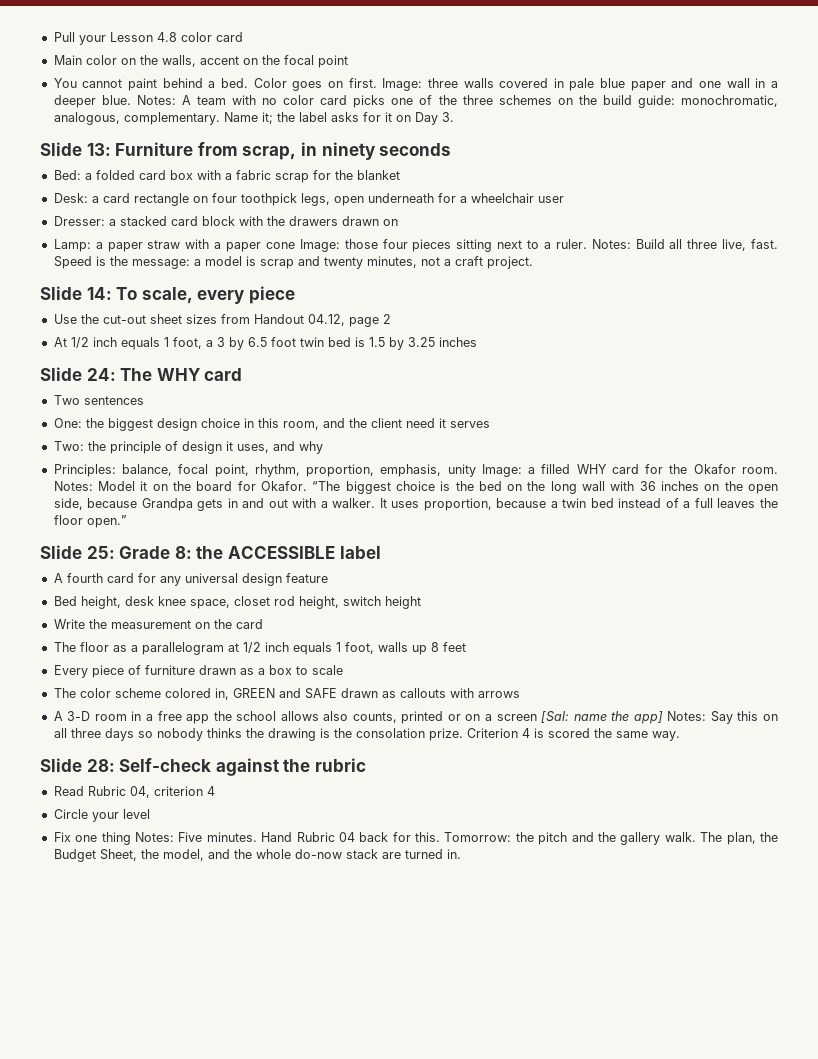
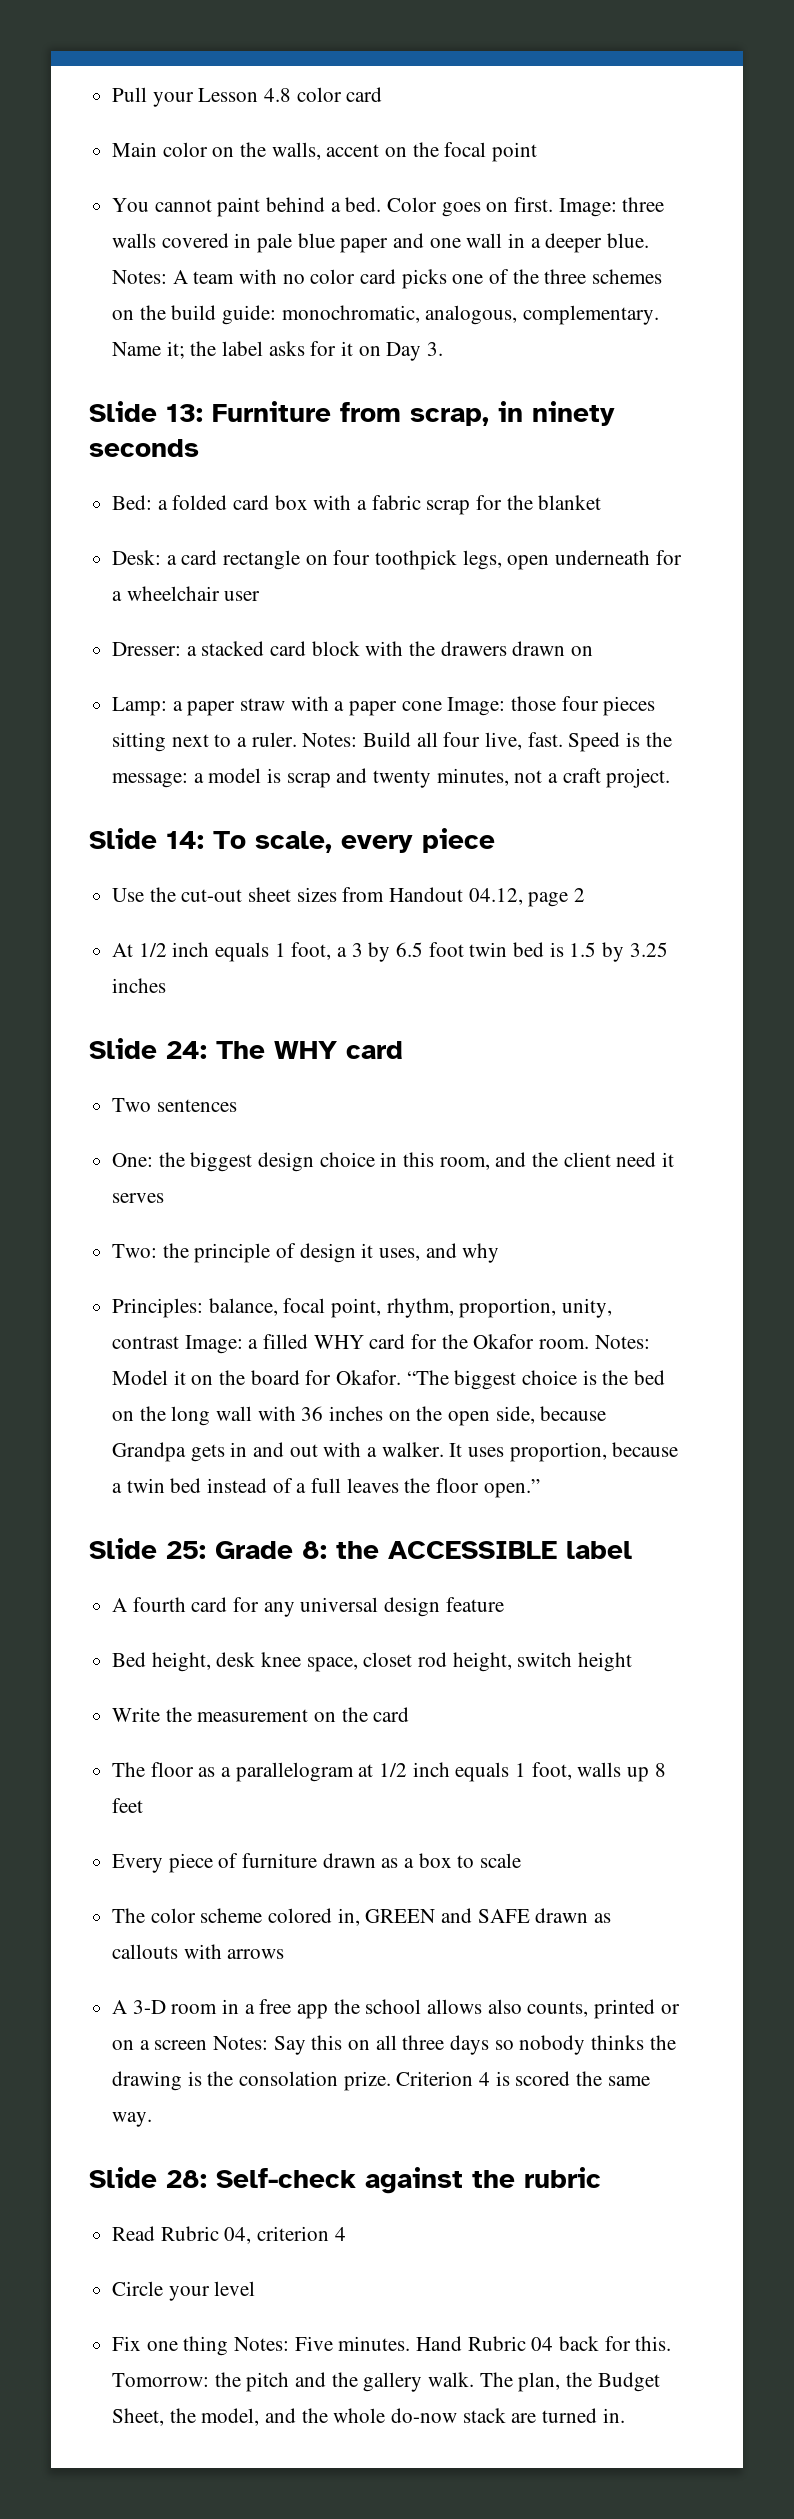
- Notes: Build all three live, fast.
+ Notes: Build all four live, fast.
- Principles: balance, focal point, rhythm, proportion, emphasis, unity Image: a filled WHY card for the Okafor room.
+ Principles: balance, focal point, rhythm, proportion, unity, contrast Image: a filled WHY card for the Okafor room.
- A 3-D room in a free app the school allows also counts, printed or on a screen [Sal: name the app] Notes: Say this on all three days so nobody thinks the drawing is the consolation prize.
+ A 3-D room in a free app the school allows also counts, printed or on a screen Notes: Say this on all three days so nobody thinks the drawing is the consolation prize.

